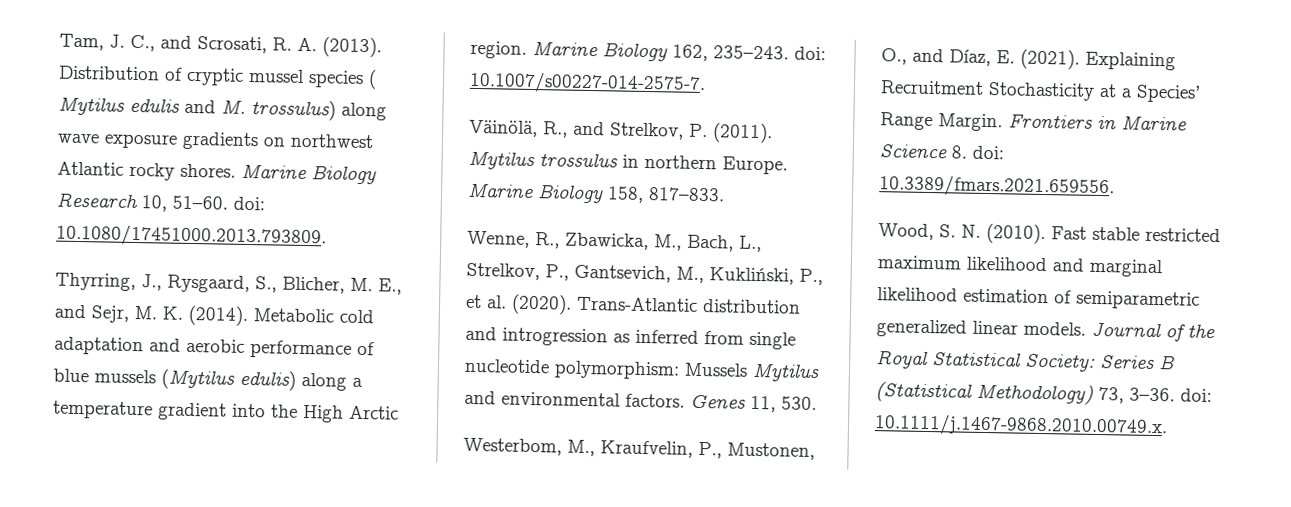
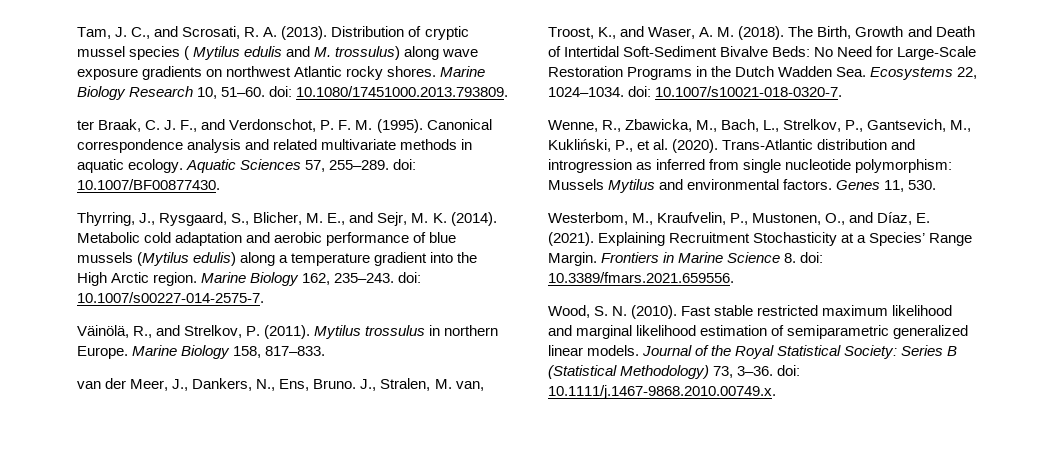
+ ter Braak, C. J. F., and Verdonschot, P. F. M. (1995). Canonical correspondence analysis and related multivariate methods in aquatic ecology. Aquatic Sciences 57, 255–289. doi: 10.1007/BF00877430.
+ van der Meer, J., Dankers, N., Ens, Bruno. J., Stralen, M. van, Troost, K., and Waser, A. M. (2018). The Birth, Growth and Death of Intertidal Soft-Sediment Bivalve Beds: No Need for Large-Scale Restoration Programs in the Dutch Wadden Sea. Ecosystems 22, 1024–1034. doi: 10.1007/s10021-018-0320-7.

